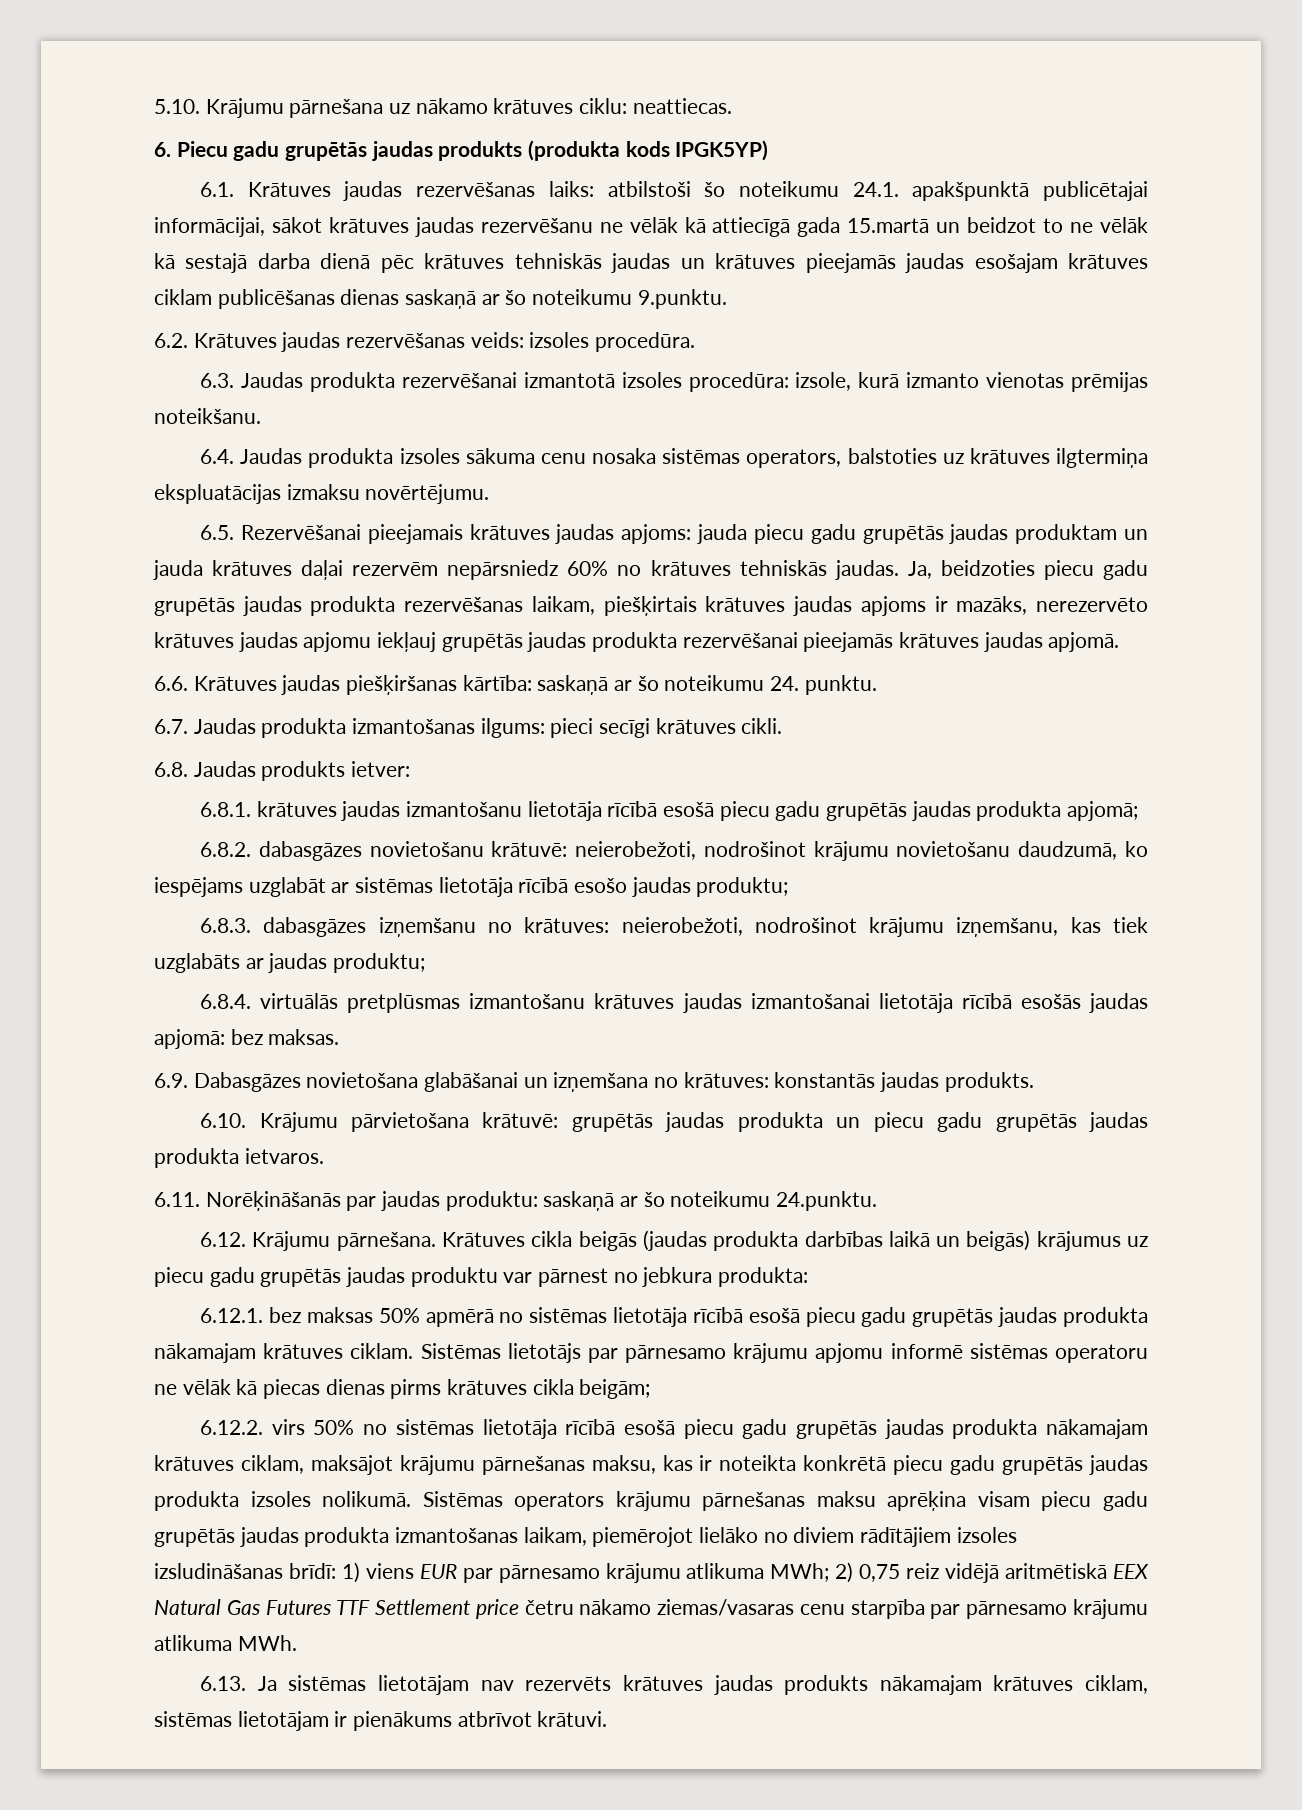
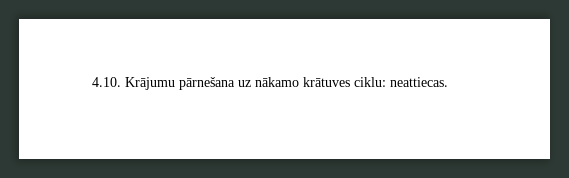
- 5.10. Krājumu pārnešana uz nākamo krātuves ciklu: neattiecas.
+ 4.10. Krājumu pārnešana uz nākamo krātuves ciklu: neattiecas.
- 6. Piecu gadu grupētās jaudas produkts (produkta kods IPGK5YP)
- 6.1. Krātuves jaudas rezervēšanas laiks: atbilstoši šo noteikumu 24.1. apakšpunktā publicētajai informācijai, sākot krātuves jaudas rezervēšanu ne vēlāk kā attiecīgā gada 15.martā un beidzot to ne vēlāk kā sestajā darba dienā pēc krātuves tehniskās jaudas un krātuves pieejamās jaudas esošajam krātuves ciklam publicēšanas dienas saskaņā ar šo noteikumu 9.punktu.
- 6.2. Krātuves jaudas rezervēšanas veids: izsoles procedūra.
- 6.3. Jaudas produkta rezervēšanai izmantotā izsoles procedūra: izsole, kurā izmanto vienotas prēmijas noteikšanu.
- 6.4. Jaudas produkta izsoles sākuma cenu nosaka sistēmas operators, balstoties uz krātuves ilgtermiņa ekspluatācijas izmaksu novērtējumu.
- 6.5. Rezervēšanai pieejamais krātuves jaudas apjoms: jauda piecu gadu grupētās jaudas produktam un jauda krātuves daļai rezervēm nepārsniedz 60% no krātuves tehniskās jaudas. Ja, beidzoties piecu gadu grupētās jaudas produkta rezervēšanas laikam, piešķirtais krātuves jaudas apjoms ir mazāks, nerezervēto krātuves jaudas apjomu iekļauj grupētās jaudas produkta rezervēšanai pieejamās krātuves jaudas apjomā.
- 6.6. Krātuves jaudas piešķiršanas kārtība: saskaņā ar šo noteikumu 24. punktu.
- 6.7. Jaudas produkta izmantošanas ilgums: pieci secīgi krātuves cikli.
- 6.8. Jaudas produkts ietver:
- 6.8.1. krātuves jaudas izmantošanu lietotāja rīcībā esošā piecu gadu grupētās jaudas produkta apjomā;
- 6.8.2. dabasgāzes novietošanu krātuvē: neierobežoti, nodrošinot krājumu novietošanu daudzumā, ko iespējams uzglabāt ar sistēmas lietotāja rīcībā esošo jaudas produktu;
- 6.8.3. dabasgāzes izņemšanu no krātuves: neierobežoti, nodrošinot krājumu izņemšanu, kas tiek uzglabāts ar jaudas produktu;
- 6.8.4. virtuālās pretplūsmas izmantošanu krātuves jaudas izmantošanai lietotāja rīcībā esošās jaudas apjomā: bez maksas.
- 6.9. Dabasgāzes novietošana glabāšanai un izņemšana no krātuves: konstantās jaudas produkts.
- 6.10. Krājumu pārvietošana krātuvē: grupētās jaudas produkta un piecu gadu grupētās jaudas produkta ietvaros.
- 6.11. Norēķināšanās par jaudas produktu: saskaņā ar šo noteikumu 24.punktu.
- 6.12. Krājumu pārnešana. Krātuves cikla beigās (jaudas produkta darbības laikā un beigās) krājumus uz piecu gadu grupētās jaudas produktu var pārnest no jebkura produkta:
- 6.12.1. bez maksas 50% apmērā no sistēmas lietotāja rīcībā esošā piecu gadu grupētās jaudas produkta nākamajam krātuves ciklam. Sistēmas lietotājs par pārnesamo krājumu apjomu informē sistēmas operatoru ne vēlāk kā piecas dienas pirms krātuves cikla beigām;
- 6.12.2. virs 50% no sistēmas lietotāja rīcībā esošā piecu gadu grupētās jaudas produkta nākamajam krātuves ciklam, maksājot krājumu pārnešanas maksu, kas ir noteikta konkrētā piecu gadu grupētās jaudas produkta izsoles nolikumā. Sistēmas operators krājumu pārnešanas maksu aprēķina visam piecu gadu grupētās jaudas produkta izmantošanas laikam, piemērojot lielāko no diviem rādītājiem izsoles izsludināšanas brīdī: 1) viens EUR par pārnesamo krājumu atlikuma MWh; 2) 0,75 reiz vidējā aritmētiskā EEX Natural Gas Futures TTF Settlement price četru nākamo ziemas/vasaras cenu starpība par pārnesamo krājumu atlikuma MWh.
- 6.13. Ja sistēmas lietotājam nav rezervēts krātuves jaudas produkts nākamajam krātuves ciklam, sistēmas lietotājam ir pienākums atbrīvot krātuvi.

